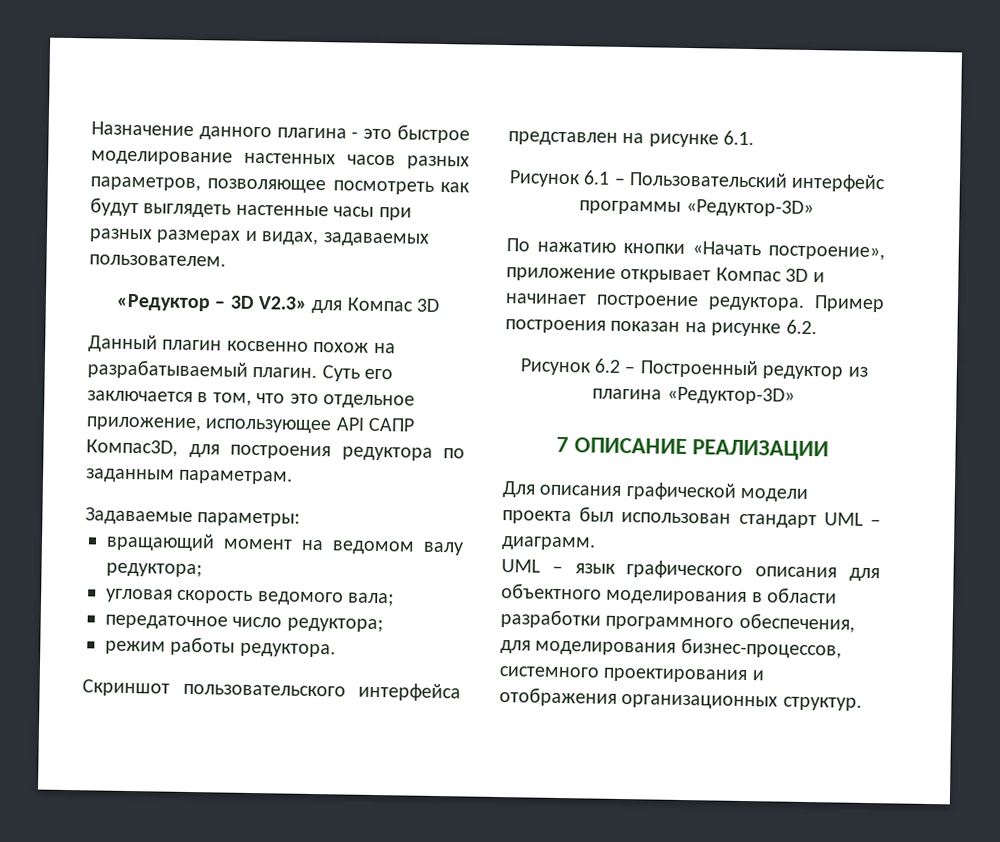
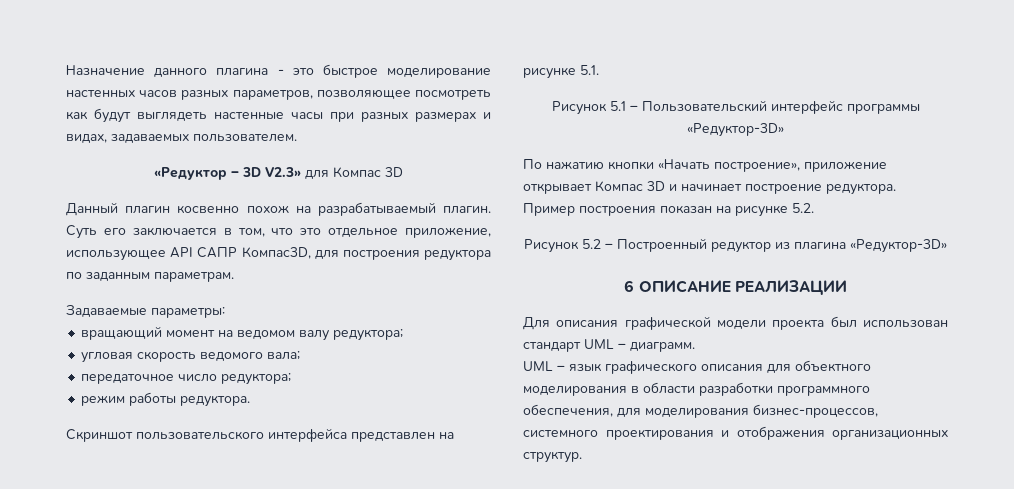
- Скриншот пользовательского интерфейса представлен на рисунке 6.1.
- Рисунок 6.1 – Пользовательский интерфейс программы «Редуктор-3D»
+ Скриншот пользовательского интерфейса представлен на рисунке 5.1.
+ Рисунок 5.1 – Пользовательский интерфейс программы «Редуктор-3D»
- Пример построения показан на рисунке 6.2.
- Рисунок 6.2 – Построенный редуктор из плагина «Редуктор-3D»
+ Пример построения показан на рисунке 5.2.
+ Рисунок 5.2 – Построенный редуктор из плагина «Редуктор-3D»
- 7 ОПИСАНИЕ РЕАЛИЗАЦИИ
+ 6 ОПИСАНИЕ РЕАЛИЗАЦИИ

